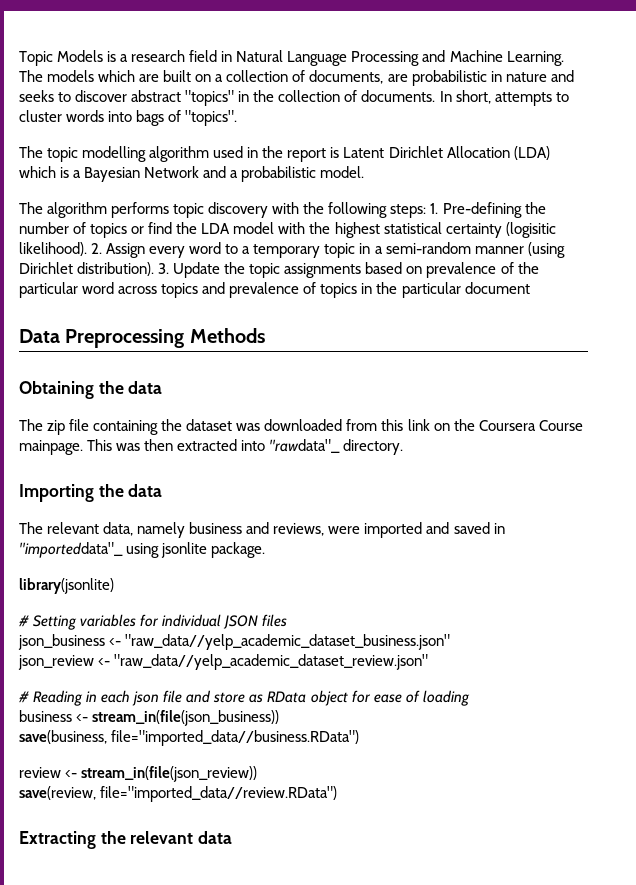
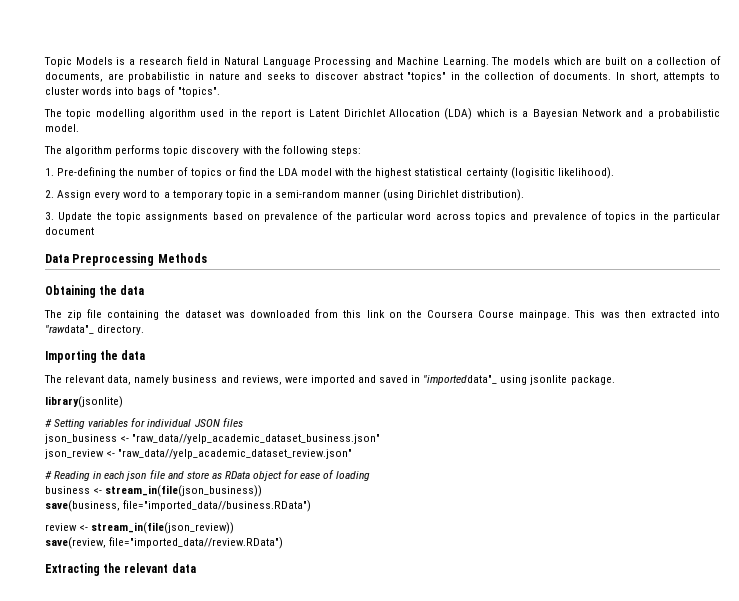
- The algorithm performs topic discovery with the following steps: 1. Pre-defining the number of topics or find the LDA model with the highest statistical certainty (logisitic likelihood). 2. Assign every word to a temporary topic in a semi-random manner (using Dirichlet distribution). 3. Update the topic assignments based on prevalence of the particular word across topics and prevalence of topics in the particular document
+ The algorithm performs topic discovery with the following steps:
+ 1. Pre-defining the number of topics or find the LDA model with the highest statistical certainty (logisitic likelihood).
+ 2. Assign every word to a temporary topic in a semi-random manner (using Dirichlet distribution).
+ 3. Update the topic assignments based on prevalence of the particular word across topics and prevalence of topics in the particular document

